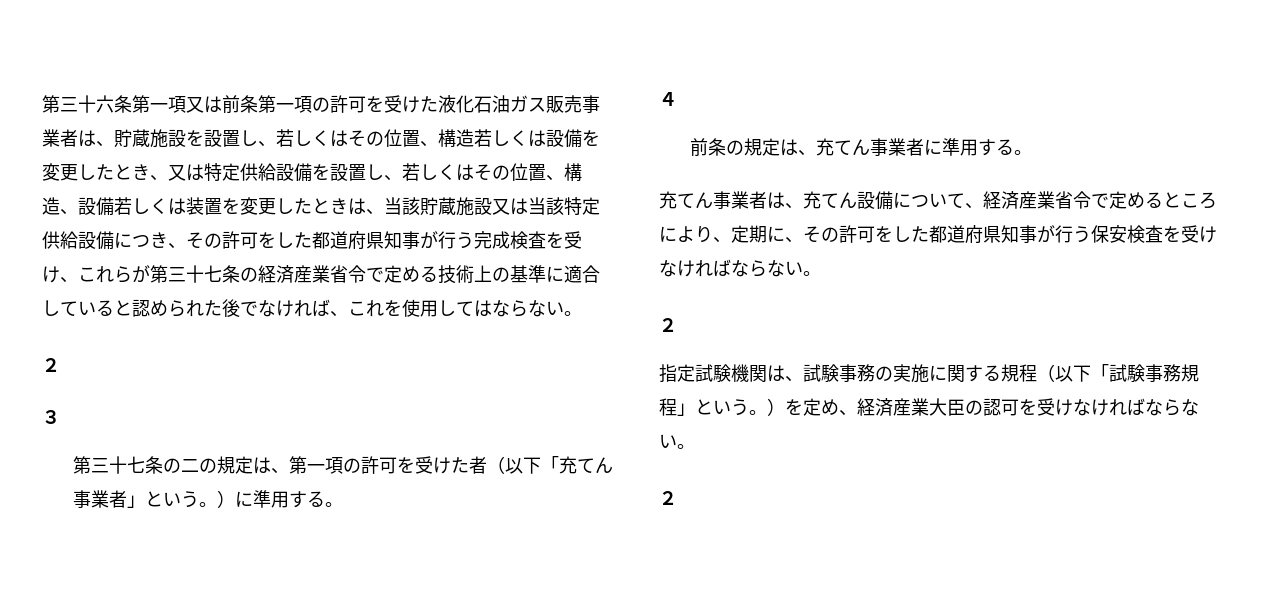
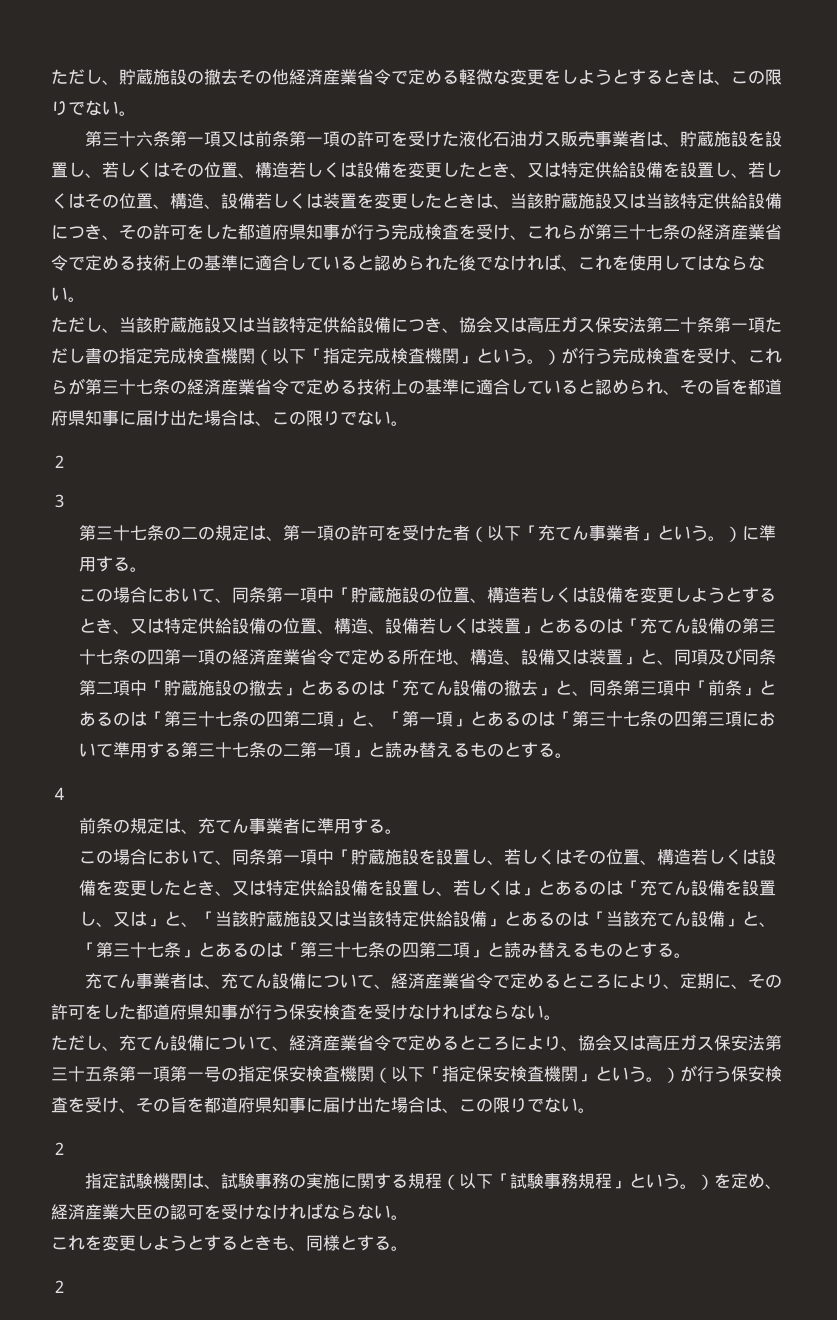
+ ただし、貯蔵施設の撤去その他経済産業省令で定める軽微な変更をしようとするときは、この限りでない。
+ ただし、当該貯蔵施設又は当該特定供給設備につき、協会又は高圧ガス保安法第二十条第一項ただし書の指定完成検査機関（以下「指定完成検査機関」という。）が行う完成検査を受け、これらが第三十七条の経済産業省令で定める技術上の基準に適合していると認められ、その旨を都道府県知事に届け出た場合は、この限りでない。
+ この場合において、同条第一項中「貯蔵施設の位置、構造若しくは設備を変更しようとするとき、又は特定供給設備の位置、構造、設備若しくは装置」とあるのは「充てん設備の第三十七条の四第一項の経済産業省令で定める所在地、構造、設備又は装置」と、同項及び同条第二項中「貯蔵施設の撤去」とあるのは「充てん設備の撤去」と、同条第三項中「前条」とあるのは「第三十七条の四第二項」と、「第一項」とあるのは「第三十七条の四第三項において準用する第三十七条の二第一項」と読み替えるものとする。
+ この場合において、同条第一項中「貯蔵施設を設置し、若しくはその位置、構造若しくは設備を変更したとき、又は特定供給設備を設置し、若しくは」とあるのは「充てん設備を設置し、又は」と、「当該貯蔵施設又は当該特定供給設備」とあるのは「当該充てん設備」と、「第三十七条」とあるのは「第三十七条の四第二項」と読み替えるものとする。
+ ただし、充てん設備について、経済産業省令で定めるところにより、協会又は高圧ガス保安法第三十五条第一項第一号の指定保安検査機関（以下「指定保安検査機関」という。）が行う保安検査を受け、その旨を都道府県知事に届け出た場合は、この限りでない。
+ これを変更しようとするときも、同様とする。

